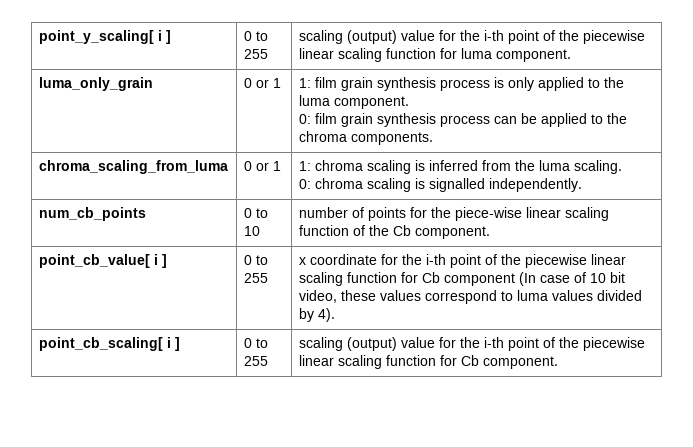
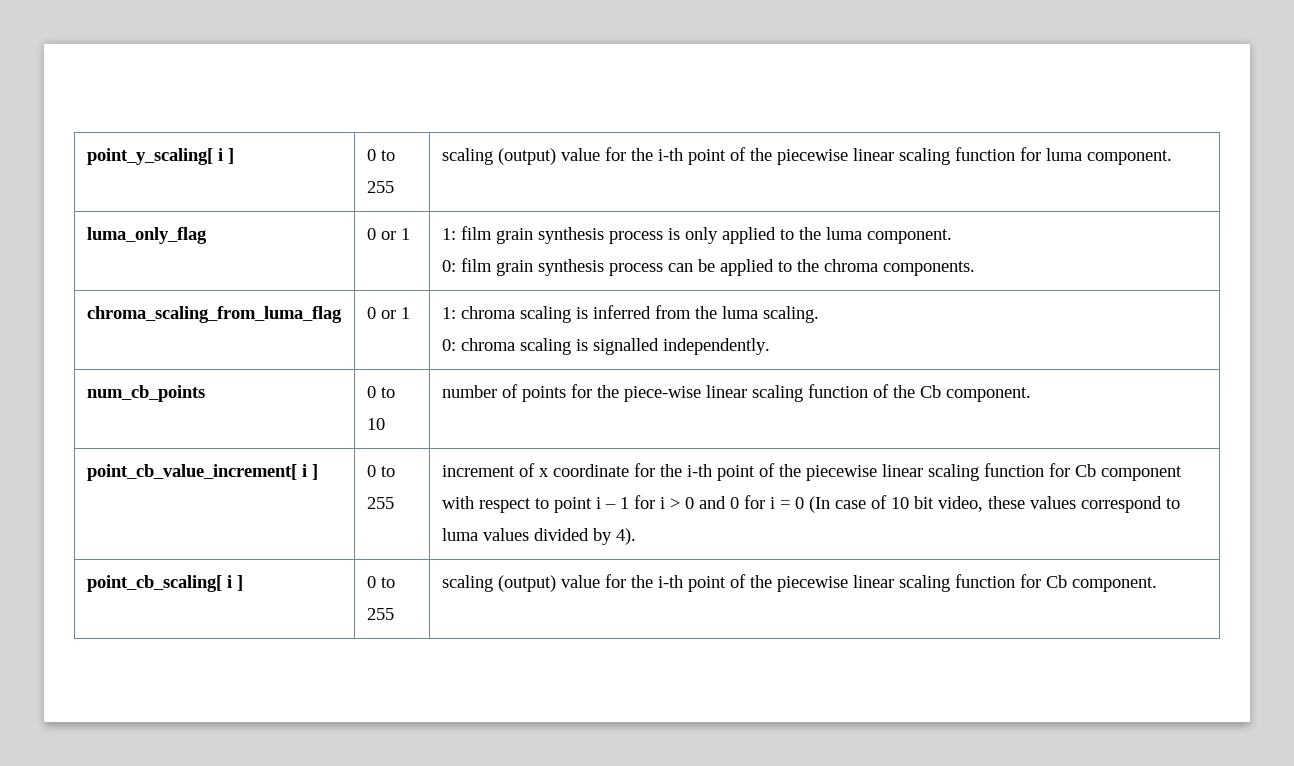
- luma_only_grain | 0 or 1 | 1: film grain synthesis process is only applied to the luma component.
+ luma_only_flag | 0 or 1 | 1: film grain synthesis process is only applied to the luma component.
- chroma_scaling_from_luma | 0 or 1 | 1: chroma scaling is inferred from the luma scaling.
+ chroma_scaling_from_luma_flag | 0 or 1 | 1: chroma scaling is inferred from the luma scaling.
- point_cb_value[ i ] | 0 to 255 | x coordinate for the i-th point of the piecewise linear scaling function for Cb component (In case of 10 bit video, these values correspond to luma values divided by 4).
+ point_cb_value_increment[ i ] | 0 to 255 | increment of x coordinate for the i-th point of the piecewise linear scaling function for Cb component with respect to point i – 1 for i > 0 and 0 for i = 0 (In case of 10 bit video, these values correspond to luma values divided by 4).

